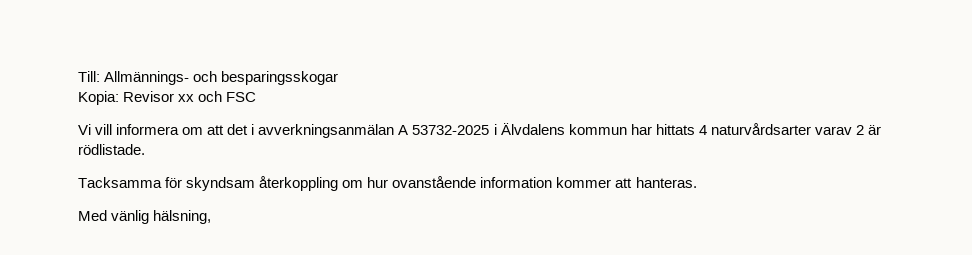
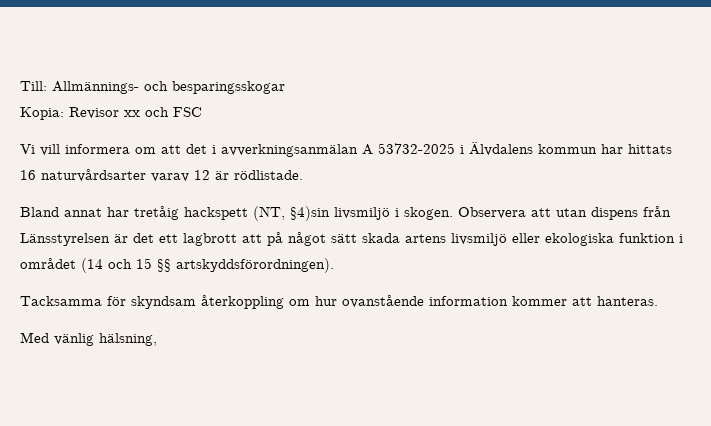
- Vi vill informera om att det i avverkningsanmälan A 53732-2025 i Älvdalens kommun har hittats 4 naturvårdsarter varav 2 är rödlistade.
+ Vi vill informera om att det i avverkningsanmälan A 53732-2025 i Älvdalens kommun har hittats 16 naturvårdsarter varav 12 är rödlistade.
+ Bland annat har tretåig hackspett (NT, §4)sin livsmiljö i skogen. Observera att utan dispens från Länsstyrelsen är det ett lagbrott att på något sätt skada artens livsmiljö eller ekologiska funktion i området (14 och 15 §§ artskyddsförordningen).

